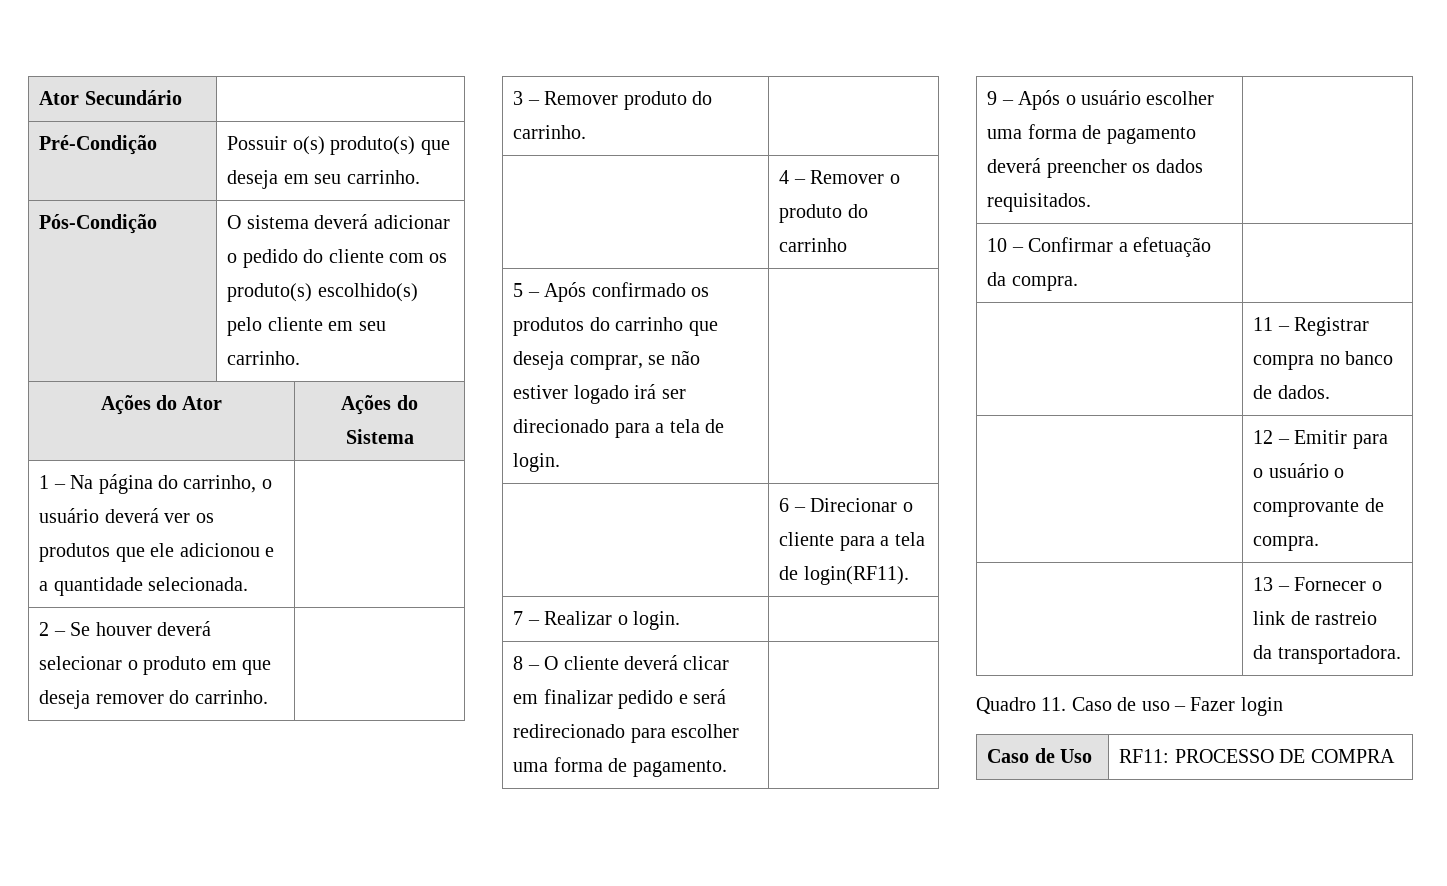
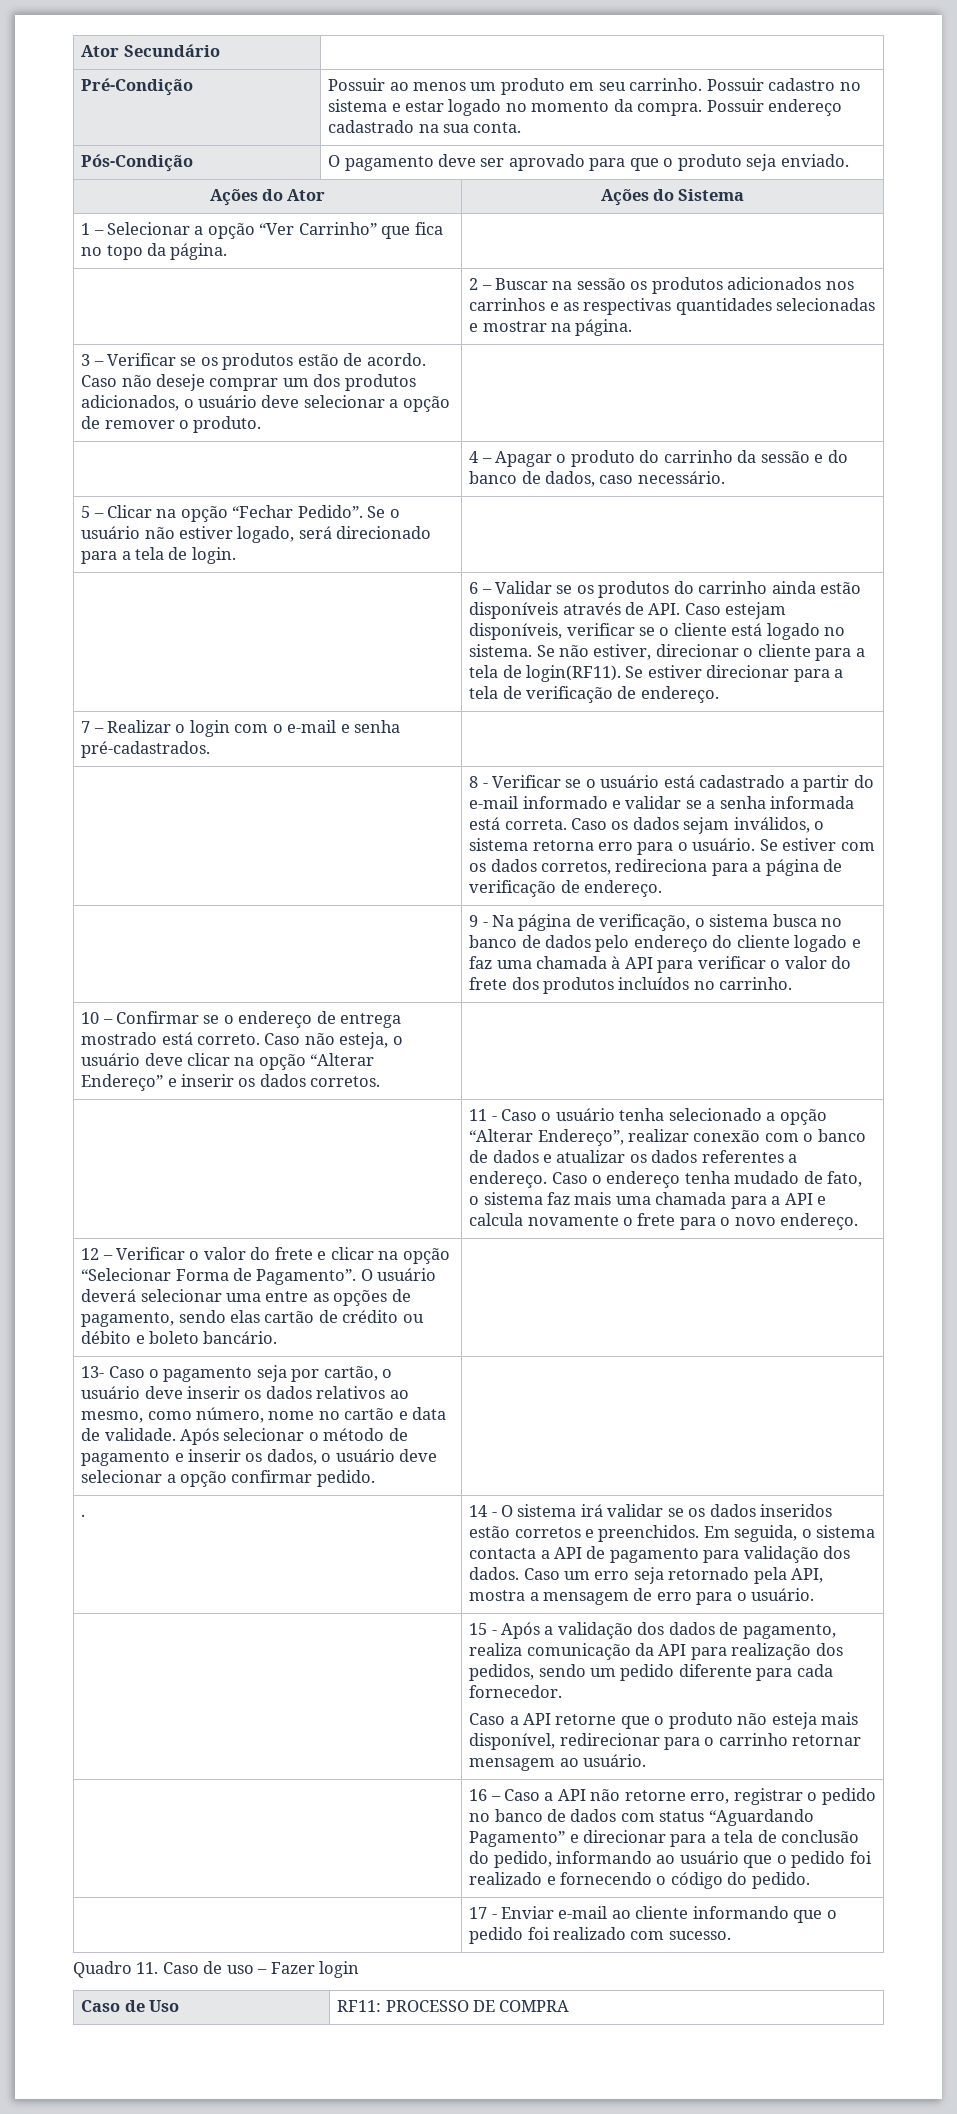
- Pré-Condição | Possuir o(s) produto(s) que deseja em seu carrinho.
- Pós-Condição | O sistema deverá adicionar o pedido do cliente com os produto(s) escolhido(s) pelo cliente em seu carrinho.
+ Pré-Condição | Possuir ao menos um produto em seu carrinho. Possuir cadastro no sistema e estar logado no momento da compra. Possuir endereço cadastrado na sua conta.
+ Pós-Condição | O pagamento deve ser aprovado para que o produto seja enviado.
- 1 – Na página do carrinho, o usuário deverá ver os produtos que ele adicionou e a quantidade selecionada. |
- 2 – Se houver deverá selecionar o produto em que deseja remover do carrinho. |
- 3 – Remover produto do carrinho. |
+ 1 – Selecionar a opção “Ver Carrinho” que fica no topo da página. |
+ | 2 – Buscar na sessão os produtos adicionados nos carrinhos e as respectivas quantidades selecionadas e mostrar na página.
+ 3 – Verificar se os produtos estão de acordo. Caso não deseje comprar um dos produtos adicionados, o usuário deve selecionar a opção de remover o produto. |
- | 4 – Remover o produto do carrinho
- 5 – Após confirmado os produtos do carrinho que deseja comprar, se não estiver logado irá ser direcionado para a tela de login. |
+ | 4 – Apagar o produto do carrinho da sessão e do banco de dados, caso necessário.
+ 5 – Clicar na opção “Fechar Pedido”. Se o usuário não estiver logado, será direcionado para a tela de login. |
- 6 – Direcionar o cliente para a tela de login(RF11).
- 7 – Realizar o login. |
- 8 – O cliente deverá clicar em finalizar pedido e será redirecionado para escolher uma forma de pagamento. |
- 9 – Após o usuário escolher uma forma de pagamento deverá preencher os dados requisitados. |
- 10 – Confirmar a efetuação da compra. |
- | 11 – Registrar compra no banco de dados.
- | 12 – Emitir para o usuário o comprovante de compra.
- | 13 – Fornecer o link de rastreio da transportadora.
+ 6 – Validar se os produtos do carrinho ainda estão disponíveis através de API. Caso estejam disponíveis, verificar se o cliente está logado no sistema. Se não estiver, direcionar o cliente para a tela de login(RF11). Se estiver direcionar para a tela de verificação de endereço.
+ 7 – Realizar o login com o e-mail e senha pré-cadastrados. |
+ | 8 - Verificar se o usuário está cadastrado a partir do e-mail informado e validar se a senha informada está correta. Caso os dados sejam inválidos, o sistema retorna erro para o usuário. Se estiver com os dados corretos, redireciona para a página de verificação de endereço.
+ | 9 - Na página de verificação, o sistema busca no banco de dados pelo endereço do cliente logado e faz uma chamada à API para verificar o valor do frete dos produtos incluídos no carrinho.
+ 10 – Confirmar se o endereço de entrega mostrado está correto. Caso não esteja, o usuário deve clicar na opção “Alterar Endereço” e inserir os dados corretos. |
+ | 11 - Caso o usuário tenha selecionado a opção “Alterar Endereço”, realizar conexão com o banco de dados e atualizar os dados referentes a endereço. Caso o endereço tenha mudado de fato, o sistema faz mais uma chamada para a API e calcula novamente o frete para o novo endereço.
+ 12 – Verificar o valor do frete e clicar na opção “Selecionar Forma de Pagamento”. O usuário deverá selecionar uma entre as opções de pagamento, sendo elas cartão de crédito ou débito e boleto bancário. |
+ 13- Caso o pagamento seja por cartão, o usuário deve inserir os dados relativos ao mesmo, como número, nome no cartão e data de validade. Após selecionar o método de pagamento e inserir os dados, o usuário deve selecionar a opção confirmar pedido. |
+ . | 14 - O sistema irá validar se os dados inseridos estão corretos e preenchidos. Em seguida, o sistema contacta a API de pagamento para validação dos dados. Caso um erro seja retornado pela API, mostra a mensagem de erro para o usuário.
+ | 15 - Após a validação dos dados de pagamento, realiza comunicação da API para realização dos pedidos, sendo um pedido diferente para cada fornecedor.
+ Caso a API retorne que o produto não esteja mais disponível, redirecionar para o carrinho retornar mensagem ao usuário.
+ | 16 – Caso a API não retorne erro, registrar o pedido no banco de dados com status “Aguardando Pagamento” e direcionar para a tela de conclusão do pedido, informando ao usuário que o pedido foi realizado e fornecendo o código do pedido.
+ | 17 - Enviar e-mail ao cliente informando que o pedido foi realizado com sucesso.

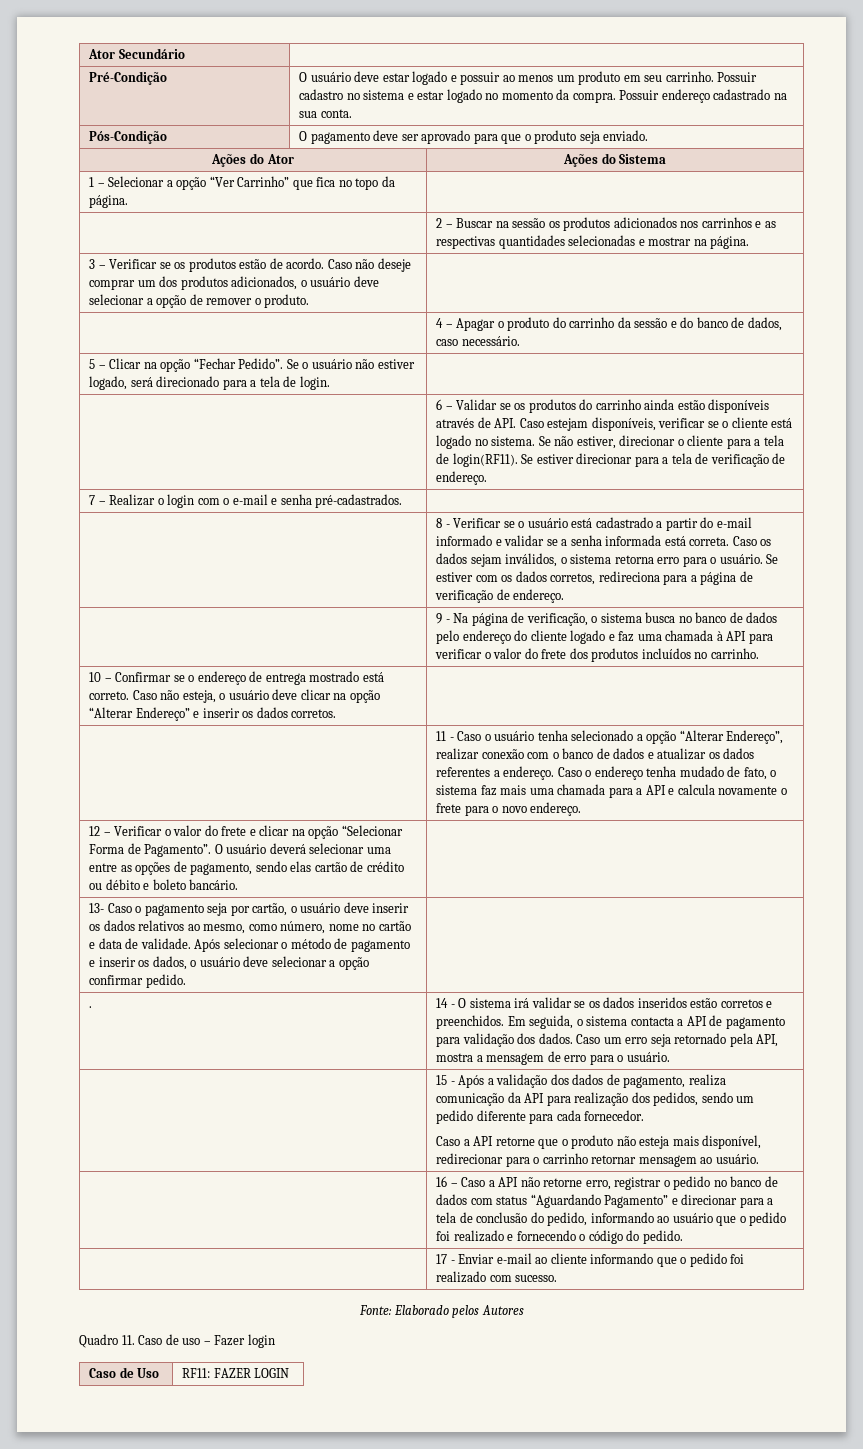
- Pré-Condição | Possuir ao menos um produto em seu carrinho. Possuir cadastro no sistema e estar logado no momento da compra. Possuir endereço cadastrado na sua conta.
+ Pré-Condição | O usuário deve estar logado e possuir ao menos um produto em seu carrinho. Possuir cadastro no sistema e estar logado no momento da compra. Possuir endereço cadastrado na sua conta.
+ Fonte: Elaborado pelos Autores
- Caso de Uso | RF11: PROCESSO DE COMPRA
+ Caso de Uso | RF11: FAZER LOGIN

